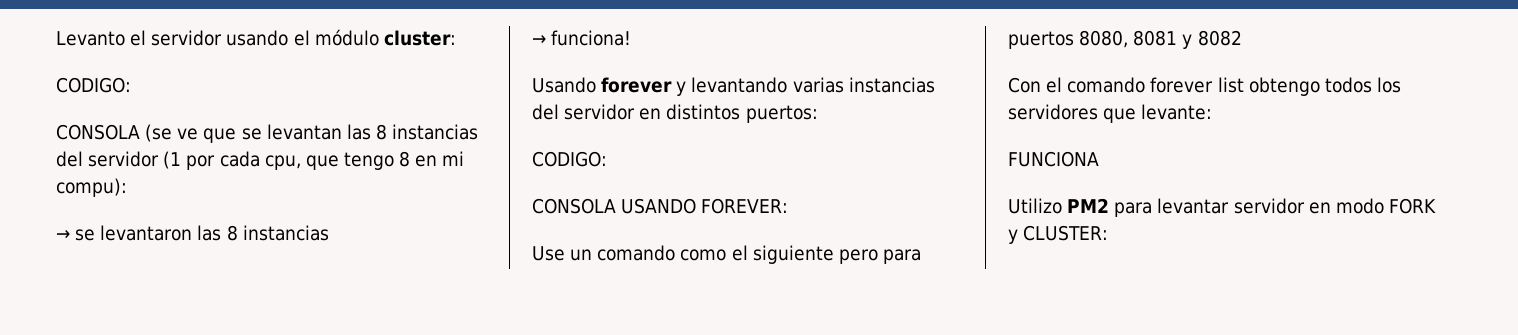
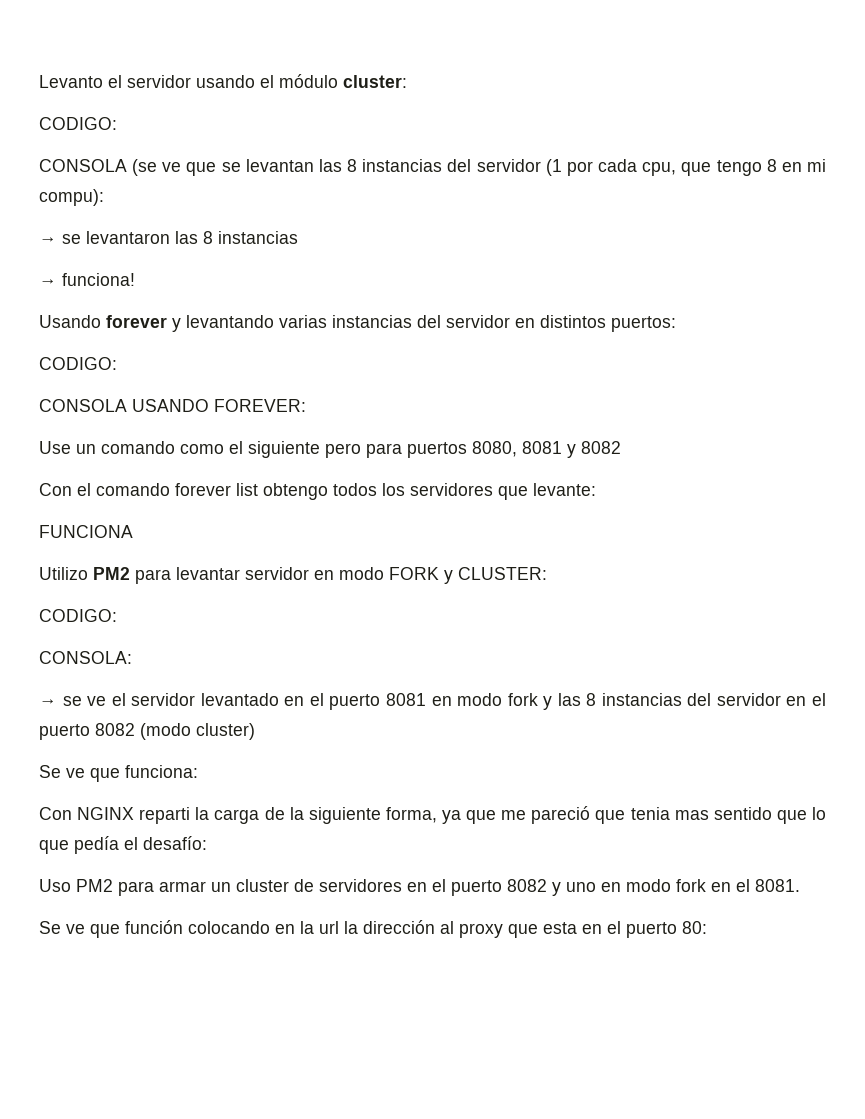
  Utilizo PM2 para levantar servidor en modo FORK y CLUSTER:
+ CODIGO:
+ CONSOLA:
+ → se ve el servidor levantado en el puerto 8081 en modo fork y las 8 instancias del servidor en el puerto 8082 (modo cluster)
+ Se ve que funciona:
+ Con NGINX reparti la carga de la siguiente forma, ya que me pareció que tenia mas sentido que lo que pedía el desafío:
+ Uso PM2 para armar un cluster de servidores en el puerto 8082 y uno en modo fork en el 8081.
+ Se ve que función colocando en la url la dirección al proxy que esta en el puerto 80:

